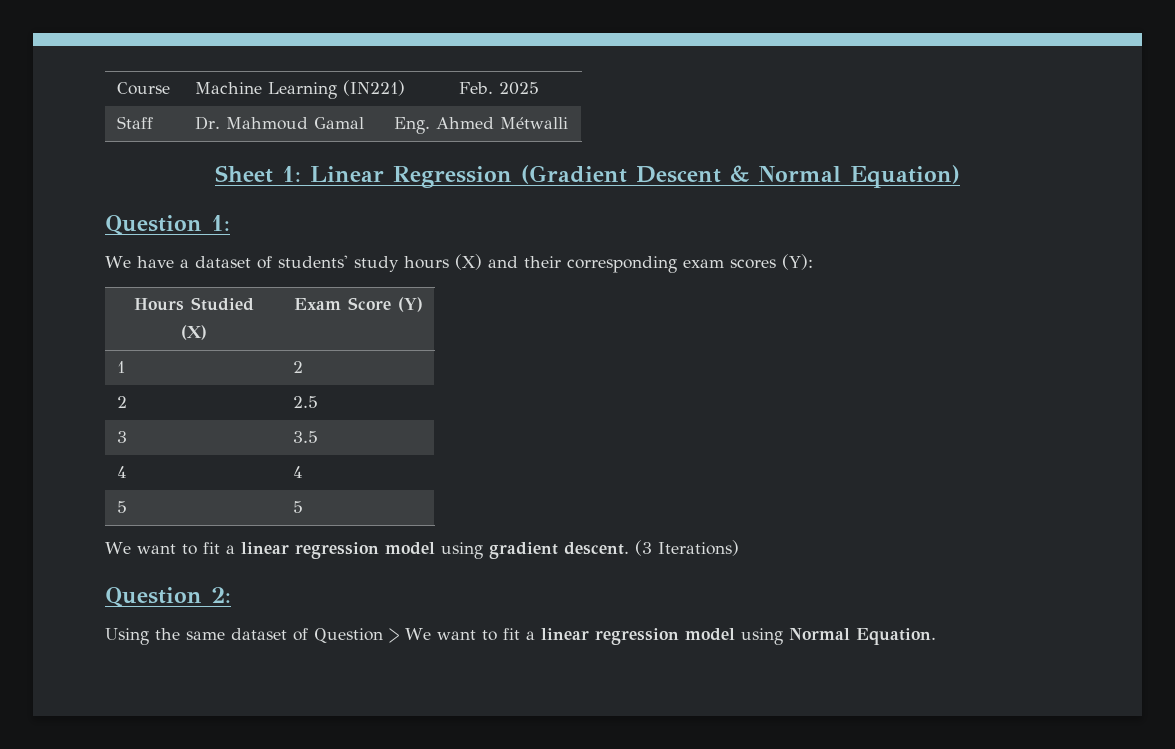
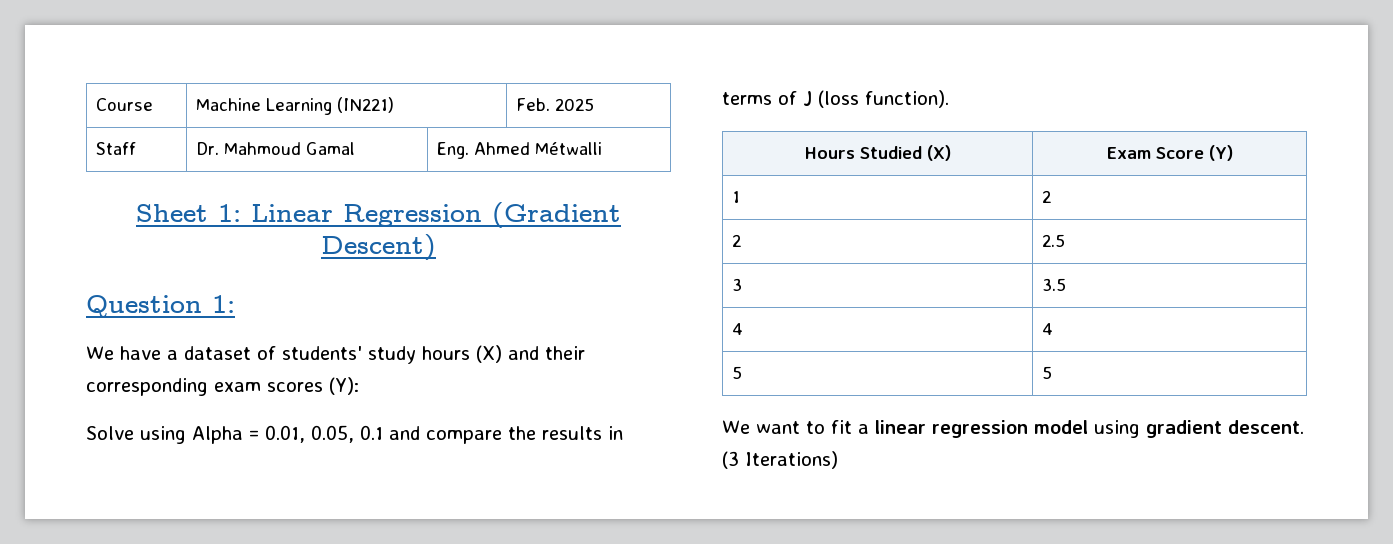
- Sheet 1: Linear Regression (Gradient Descent & Normal Equation)
+ Sheet 1: Linear Regression (Gradient Descent)
+ Solve using Alpha = 0.01, 0.05, 0.1 and compare the results in terms of J (loss function).
- Question 2:
- Using the same dataset of Question > We want to fit a linear regression model using Normal Equation.

